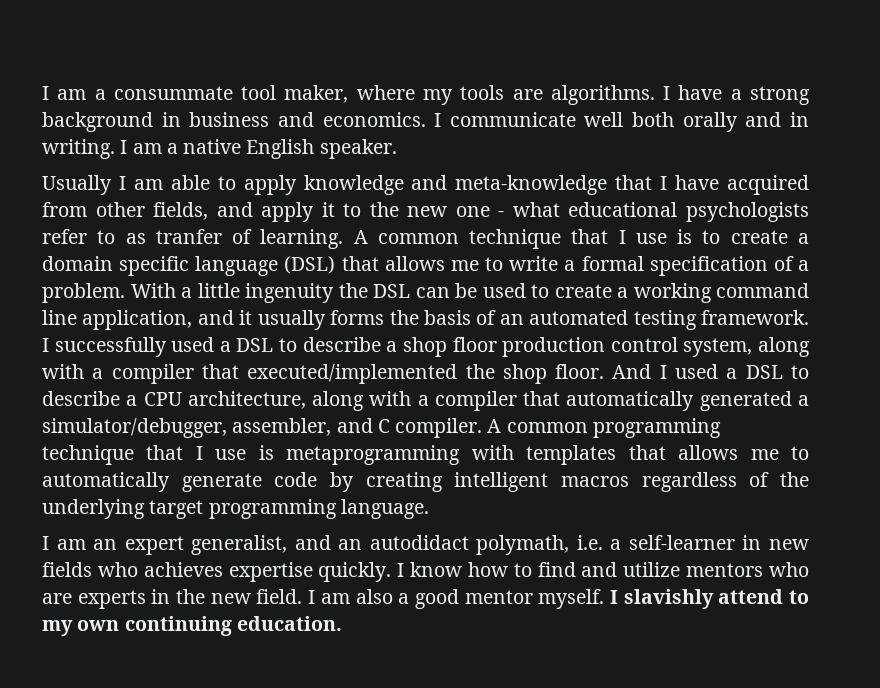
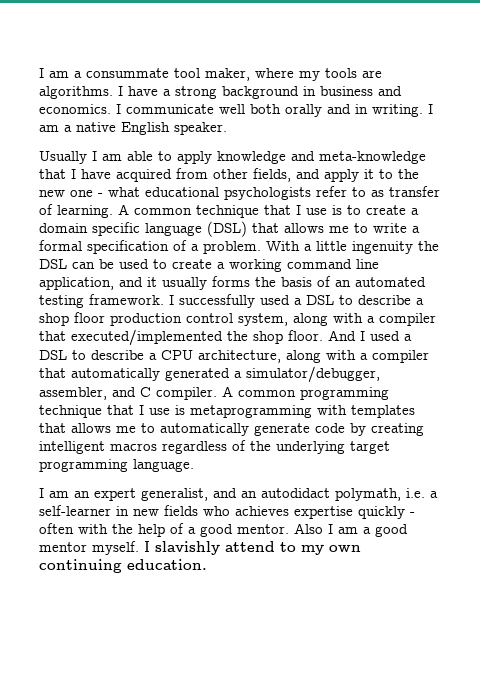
- Usually I am able to apply knowledge and meta-knowledge that I have acquired from other fields, and apply it to the new one - what educational psychologists refer to as tranfer of learning.
+ Usually I am able to apply knowledge and meta-knowledge that I have acquired from other fields, and apply it to the new one - what educational psychologists refer to as transfer of learning.
- I am an expert generalist, and an autodidact polymath, i.e. a self-learner in new fields who achieves expertise quickly. I know how to find and utilize mentors who are experts in the new field. I am also a good mentor myself.
+ I am an expert generalist, and an autodidact polymath, i.e. a self-learner in new fields who achieves expertise quickly - often with the help of a good mentor. Also I am a good mentor myself.

